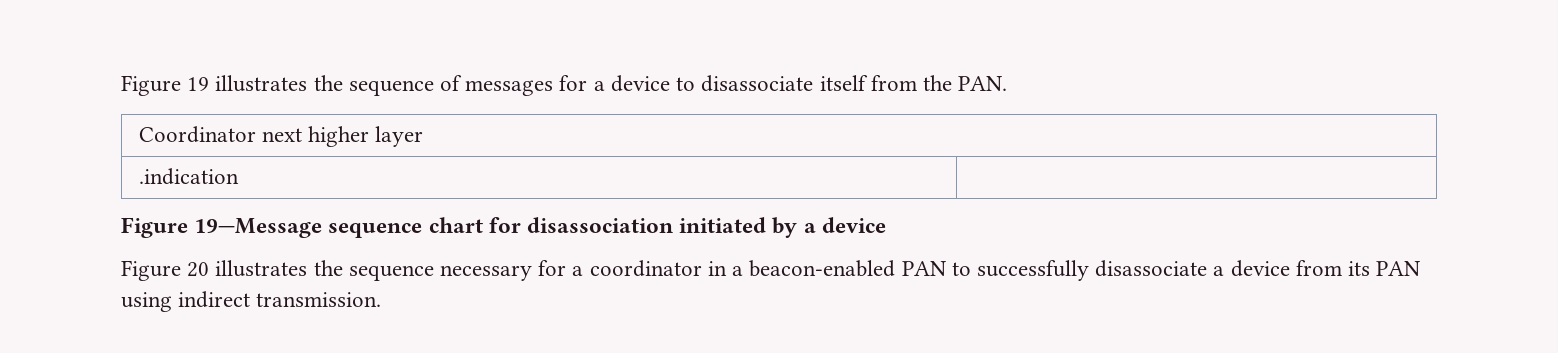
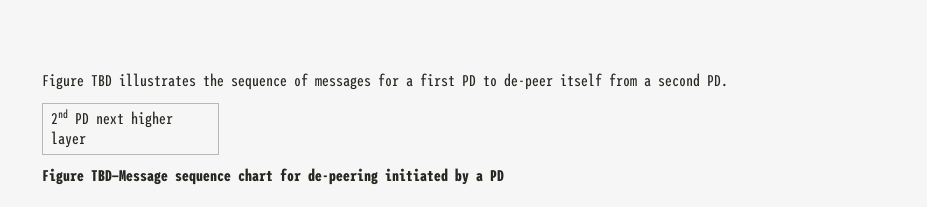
- Figure 19 illustrates the sequence of messages for a device to disassociate itself from the PAN.
- Coordinator next higher layer
+ Figure TBD illustrates the sequence of messages for a first PD to de-peer itself from a second PD.
+ 2nd PD next higher layer
- .indication |
- Figure 19—Message sequence chart for disassociation initiated by a device
- Figure 20 illustrates the sequence necessary for a coordinator in a beacon-enabled PAN to successfully disassociate a device from its PAN using indirect transmission.
+ Figure TBD—Message sequence chart for de-peering initiated by a PD

